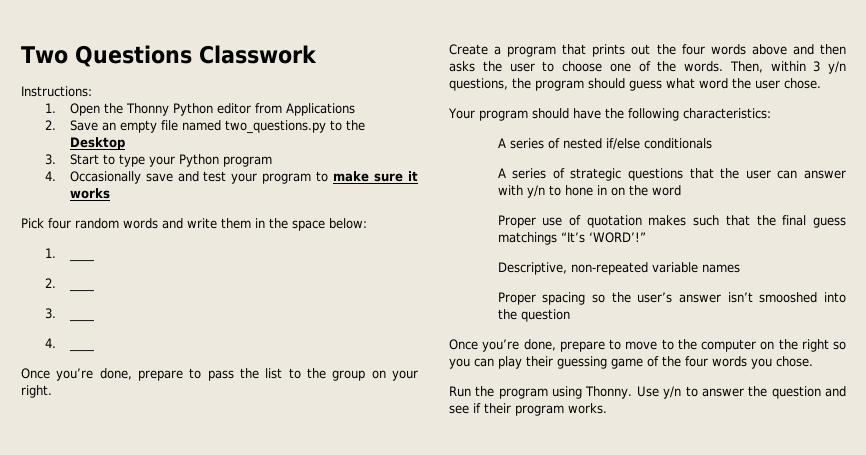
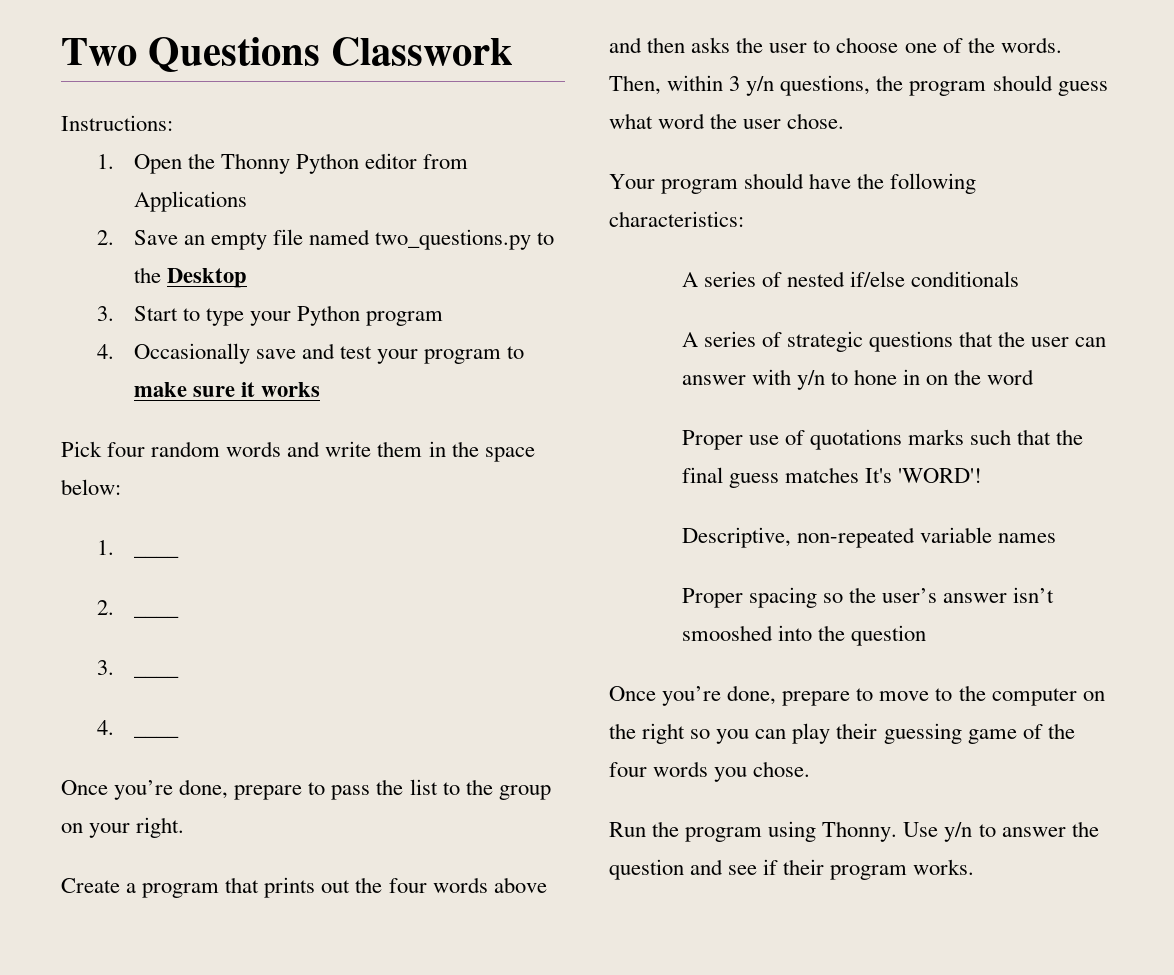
- Proper use of quotation makes such that the final guess matchings “It’s ‘WORD’!”
+ Proper use of quotations marks such that the final guess matches It's 'WORD'!

